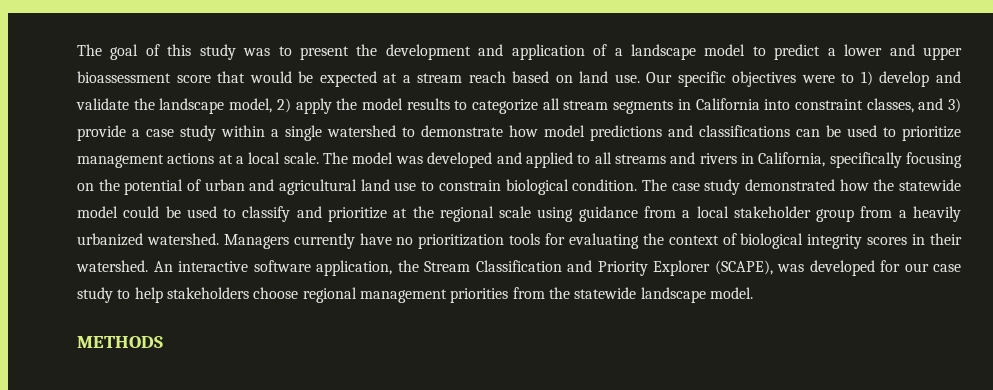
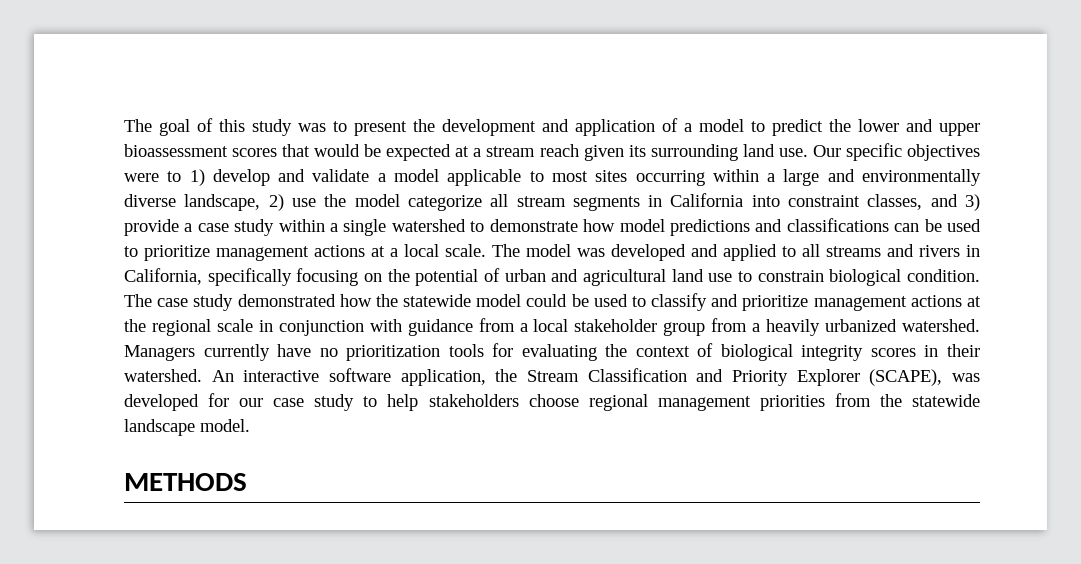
- The goal of this study was to present the development and application of a landscape model to predict a lower and upper bioassessment score that would be expected at a stream reach based on land use.
+ The goal of this study was to present the development and application of a model to predict the lower and upper bioassessment scores that would be expected at a stream reach given its surrounding land use.
- Our specific objectives were to 1) develop and validate the landscape model, 2) apply the model results to categorize all stream segments in California into constraint classes, and 3) provide a case study within a single watershed to demonstrate how model predictions and classifications can be used to prioritize management actions at a local scale.
+ Our specific objectives were to 1) develop and validate a model applicable to most sites occurring within a large and environmentally diverse landscape, 2) use the model categorize all stream segments in California into constraint classes, and 3) provide a case study within a single watershed to demonstrate how model predictions and classifications can be used to prioritize management actions at a local scale.
- The case study demonstrated how the statewide model could be used to classify and prioritize at the regional scale using guidance from a local stakeholder group from a heavily urbanized watershed.
+ The case study demonstrated how the statewide model could be used to classify and prioritize management actions at the regional scale in conjunction with guidance from a local stakeholder group from a heavily urbanized watershed.

